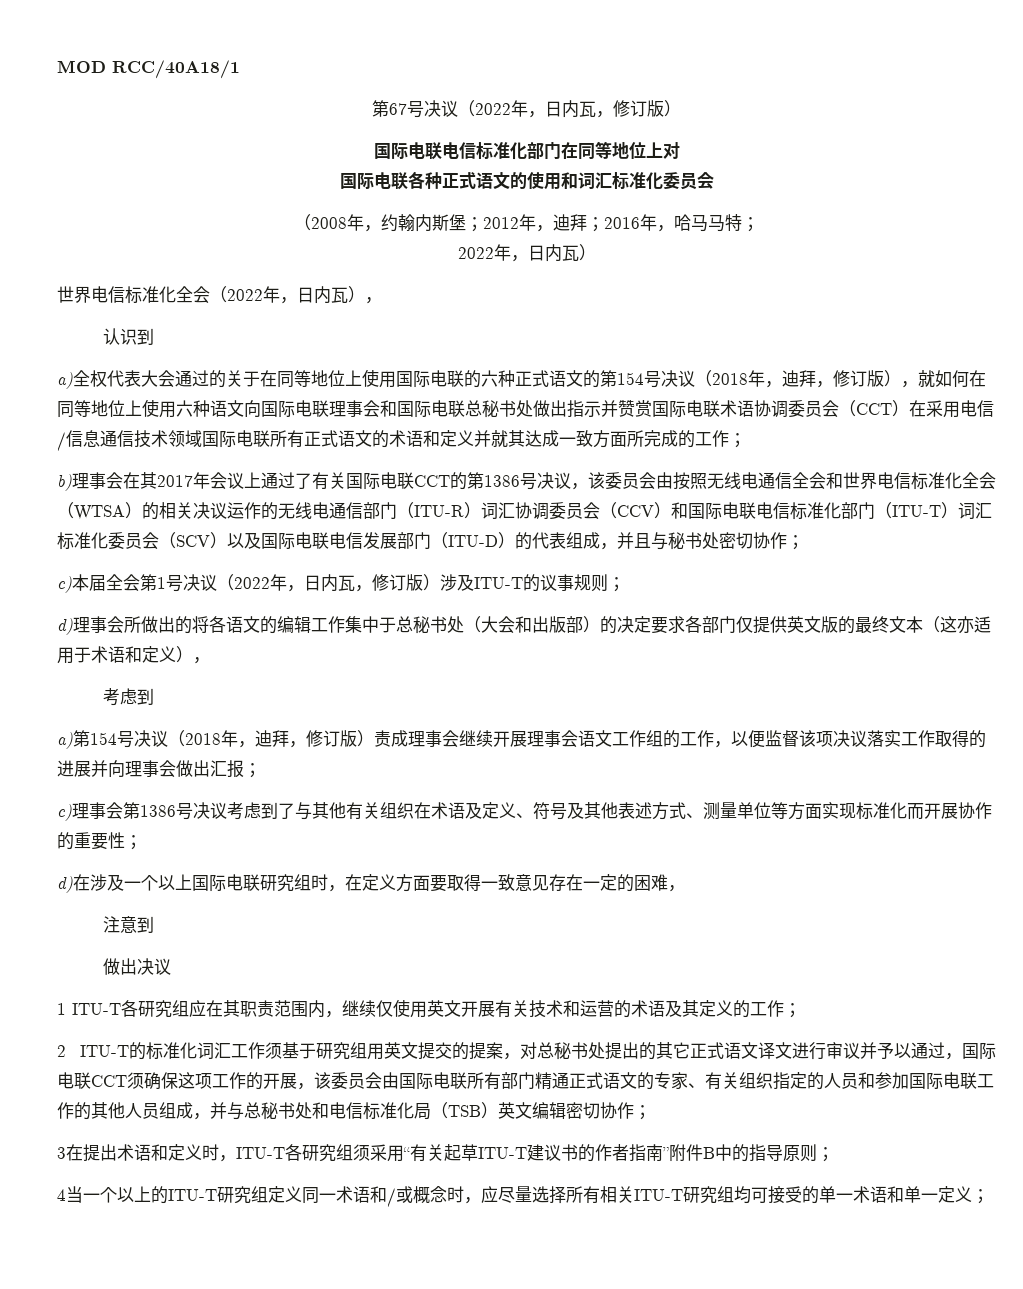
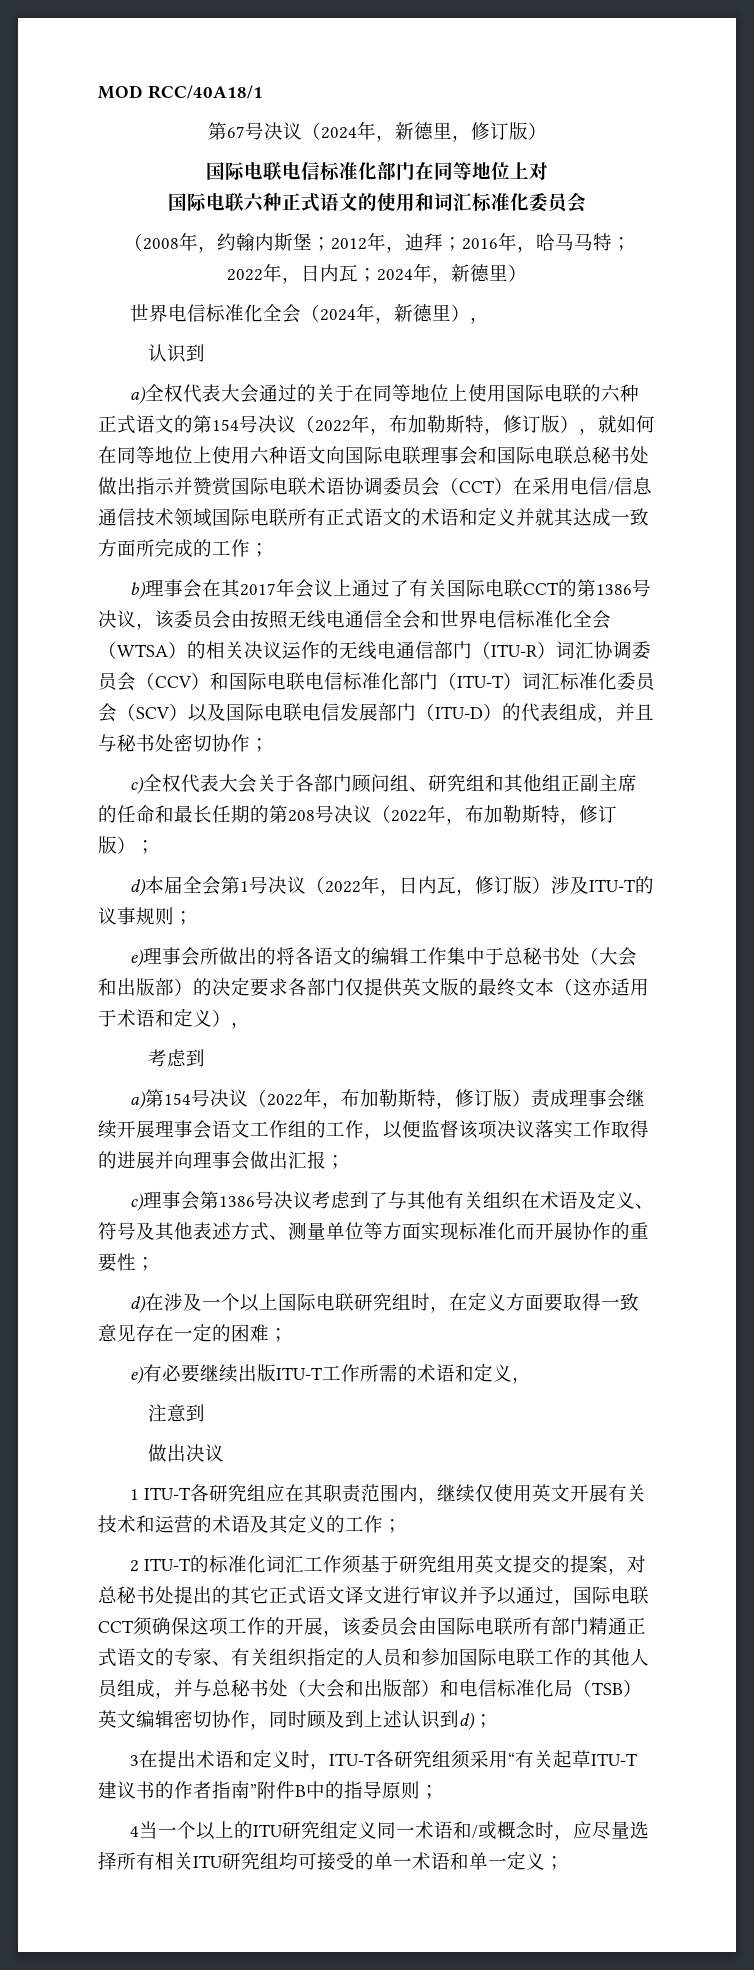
- 第67号决议（2022年，日内瓦，修订版）
+ 第67号决议（2024年，新德里，修订版）
- 国际电联各种正式语文的使用和词汇标准化委员会
+ 国际电联六种正式语文的使用和词汇标准化委员会
  （2008年，约翰内斯堡；2012年，迪拜；2016年，哈马马特；
- 2022年，日内瓦）
+ 2022年，日内瓦；2024年，新德里）
- 世界电信标准化全会（2022年，日内瓦），
+ 世界电信标准化全会（2024年，新德里），
- a)全权代表大会通过的关于在同等地位上使用国际电联的六种正式语文的第154号决议（2018年，迪拜，修订版），就如何在同等地位上使用六种语文向国际电联理事会和国际电联总秘书处做出指示并赞赏国际电联术语协调委员会（CCT）在采用电信/信息通信技术领域国际电联所有正式语文的术语和定义并就其达成一致方面所完成的工作；
+ a)全权代表大会通过的关于在同等地位上使用国际电联的六种正式语文的第154号决议（2022年，布加勒斯特，修订版），就如何在同等地位上使用六种语文向国际电联理事会和国际电联总秘书处做出指示并赞赏国际电联术语协调委员会（CCT）在采用电信/信息通信技术领域国际电联所有正式语文的术语和定义并就其达成一致方面所完成的工作；
- c)本届全会第1号决议（2022年，日内瓦，修订版）涉及ITU-T的议事规则；
+ c)全权代表大会关于各部门顾问组、研究组和其他组正副主席的任命和最长任期的第208号决议（2022年，布加勒斯特，修订版）；
+ d)本届全会第1号决议（2022年，日内瓦，修订版）涉及ITU-T的议事规则；
- d)理事会所做出的将各语文的编辑工作集中于总秘书处（大会和出版部）的决定要求各部门仅提供英文版的最终文本（这亦适用于术语和定义），
+ e)理事会所做出的将各语文的编辑工作集中于总秘书处（大会和出版部）的决定要求各部门仅提供英文版的最终文本（这亦适用于术语和定义），
- a)第154号决议（2018年，迪拜，修订版）责成理事会继续开展理事会语文工作组的工作，以便监督该项决议落实工作取得的进展并向理事会做出汇报；
+ a)第154号决议（2022年，布加勒斯特，修订版）责成理事会继续开展理事会语文工作组的工作，以便监督该项决议落实工作取得的进展并向理事会做出汇报；
- d)在涉及一个以上国际电联研究组时，在定义方面要取得一致意见存在一定的困难，
+ d)在涉及一个以上国际电联研究组时，在定义方面要取得一致意见存在一定的困难；
+ e)有必要继续出版ITU-T工作所需的术语和定义，
- 2 ITU-T的标准化词汇工作须基于研究组用英文提交的提案，对总秘书处提出的其它正式语文译文进行审议并予以通过，国际电联CCT须确保这项工作的开展，该委员会由国际电联所有部门精通正式语文的专家、有关组织指定的人员和参加国际电联工作的其他人员组成，并与总秘书处和电信标准化局（TSB）英文编辑密切协作；
+ 2 ITU-T的标准化词汇工作须基于研究组用英文提交的提案，对总秘书处提出的其它正式语文译文进行审议并予以通过，国际电联CCT须确保这项工作的开展，该委员会由国际电联所有部门精通正式语文的专家、有关组织指定的人员和参加国际电联工作的其他人员组成，并与总秘书处（大会和出版部）和电信标准化局（TSB）英文编辑密切协作，同时顾及到上述认识到d)；
- 4当一个以上的ITU-T研究组定义同一术语和/或概念时，应尽量选择所有相关ITU-T研究组均可接受的单一术语和单一定义；
+ 4当一个以上的ITU研究组定义同一术语和/或概念时，应尽量选择所有相关ITU研究组均可接受的单一术语和单一定义；

